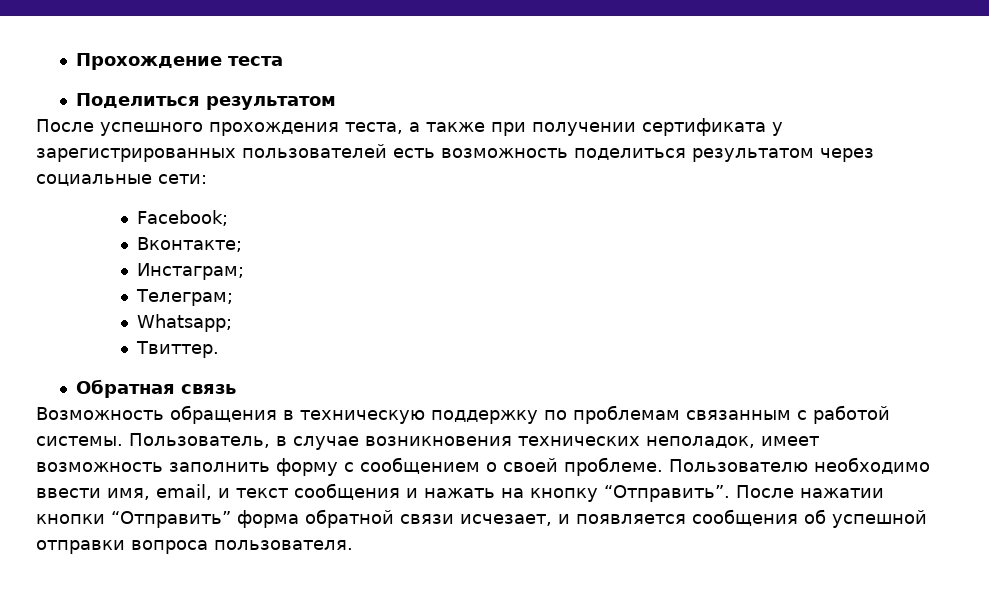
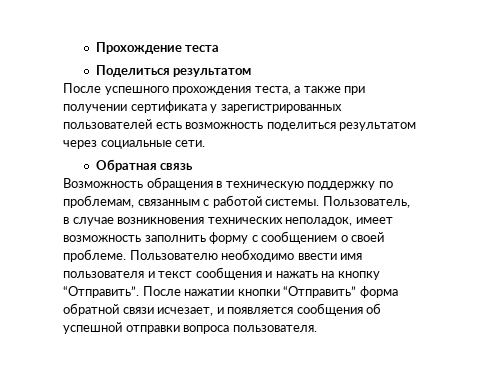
- После успешного прохождения теста, а также при получении сертификата у зарегистрированных пользователей есть возможность поделиться результатом через социальные сети:
- Facebook;
- Вконтакте;
- Инстаграм;
- Телеграм;
- Whatsapp;
- Твиттер.
+ После успешного прохождения теста, а также при получении сертификата у зарегистрированных пользователей есть возможность поделиться результатом через социальные сети.
- Возможность обращения в техническую поддержку по проблемам связанным с работой системы.
+ Возможность обращения в техническую поддержку по проблемам, связанным с работой системы.
- Пользователю необходимо ввести имя, email, и текст сообщения и нажать на кнопку “Отправить”.
+ Пользователю необходимо ввести имя пользователя и текст сообщения и нажать на кнопку “Отправить”.

